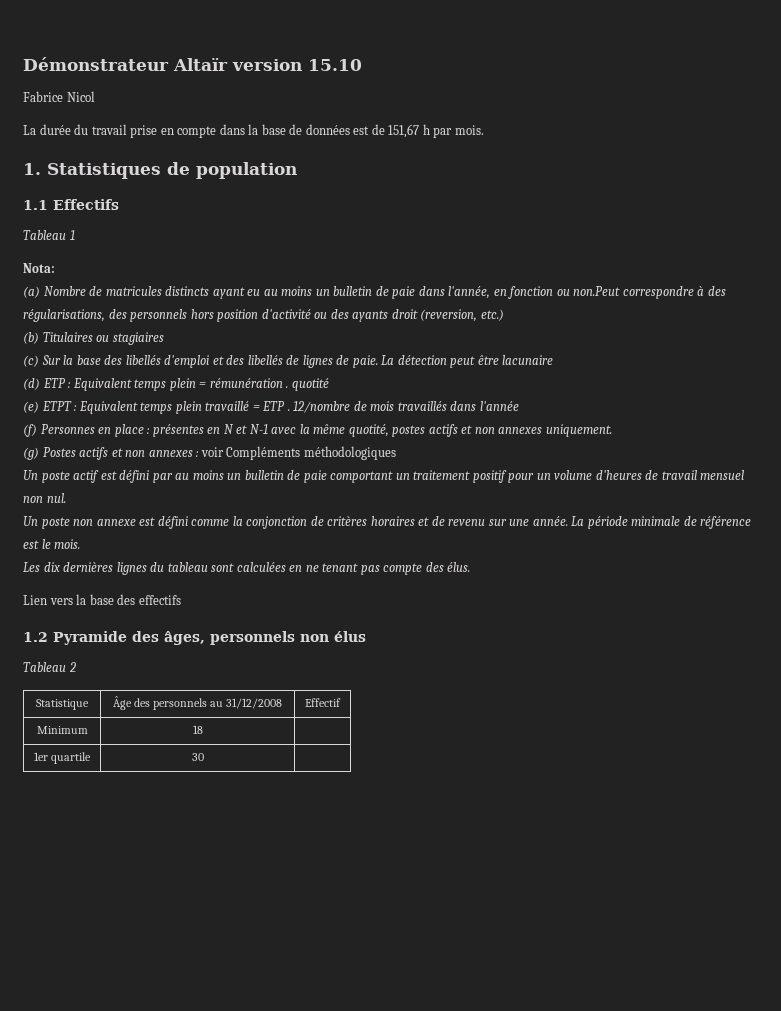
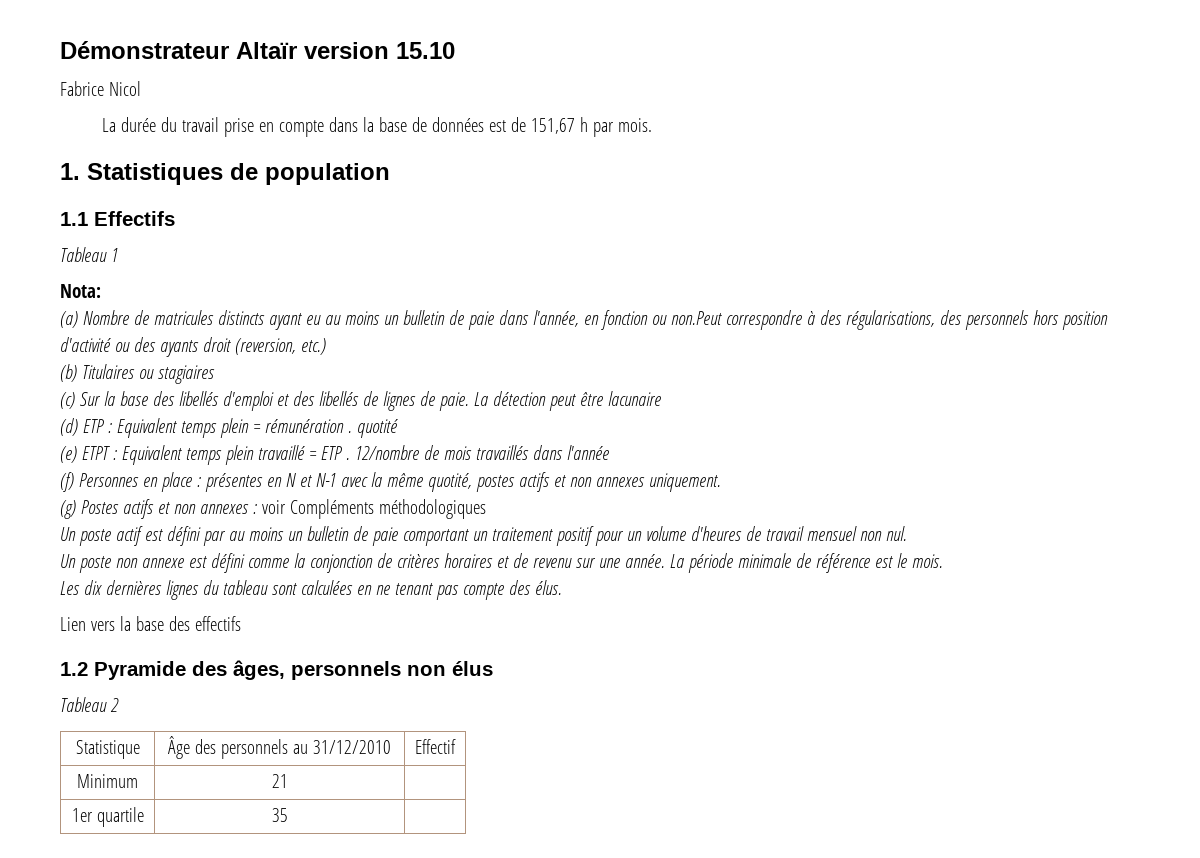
- Statistique | Âge des personnels au 31/12/2008 | Effectif
+ Statistique | Âge des personnels au 31/12/2010 | Effectif
- Minimum | 18 |
+ Minimum | 21 |
- 1er quartile | 30 |
+ 1er quartile | 35 |

